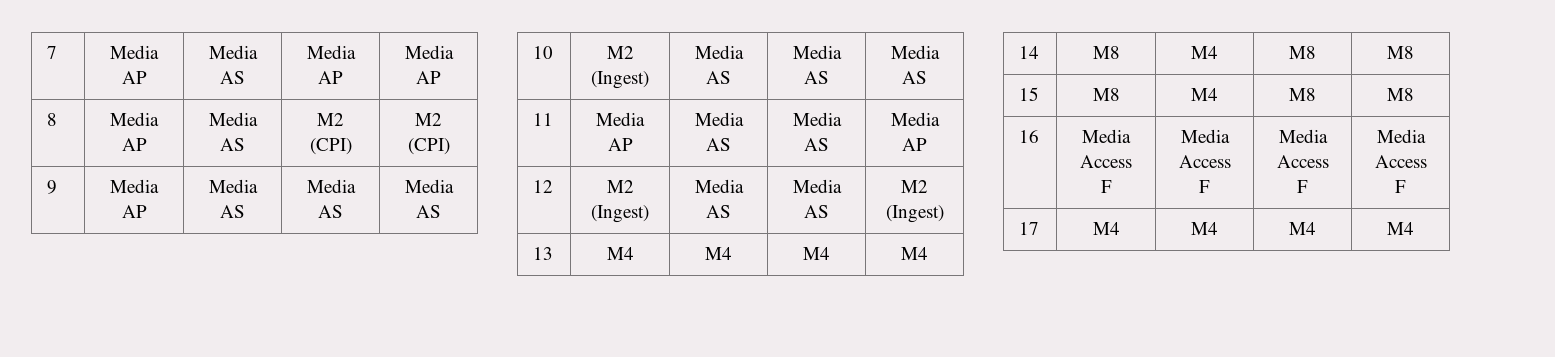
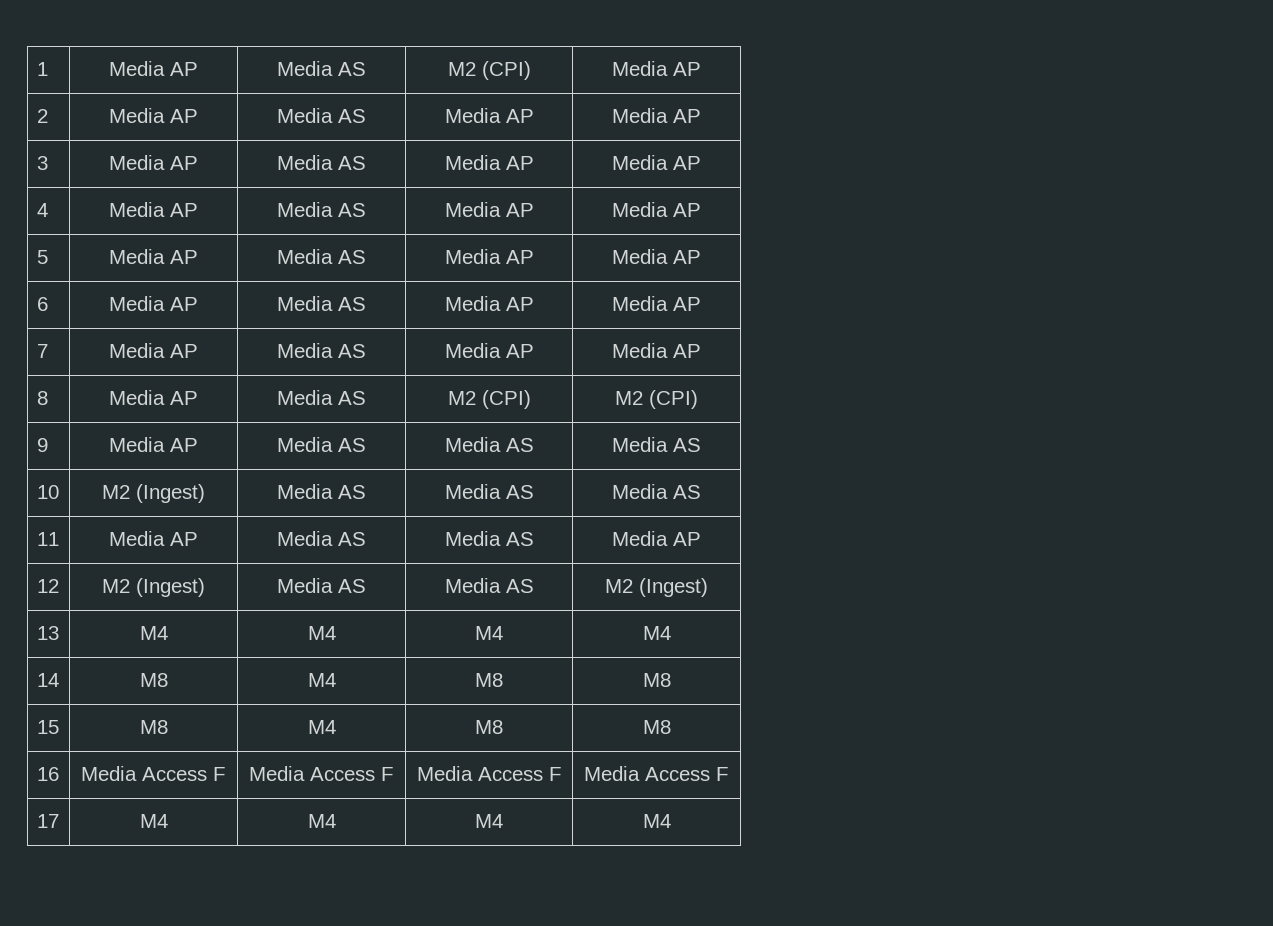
+ 1 | Media AP | Media AS | M2 (CPI) | Media AP
+ 2 | Media AP | Media AS | Media AP | Media AP
+ 3 | Media AP | Media AS | Media AP | Media AP
+ 4 | Media AP | Media AS | Media AP | Media AP
+ 5 | Media AP | Media AS | Media AP | Media AP
+ 6 | Media AP | Media AS | Media AP | Media AP

